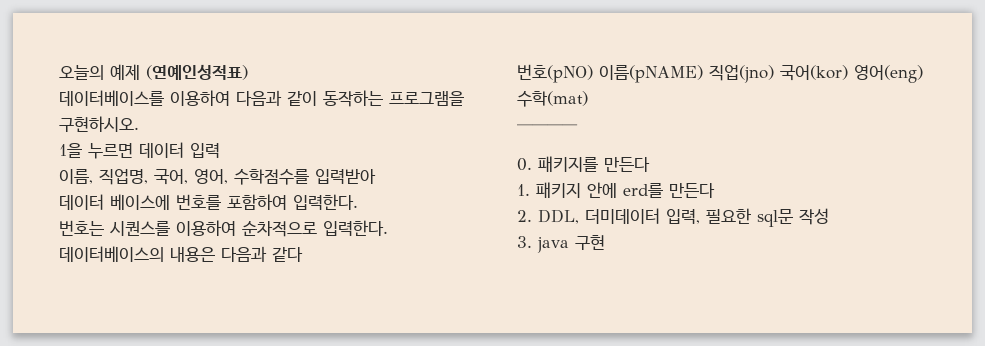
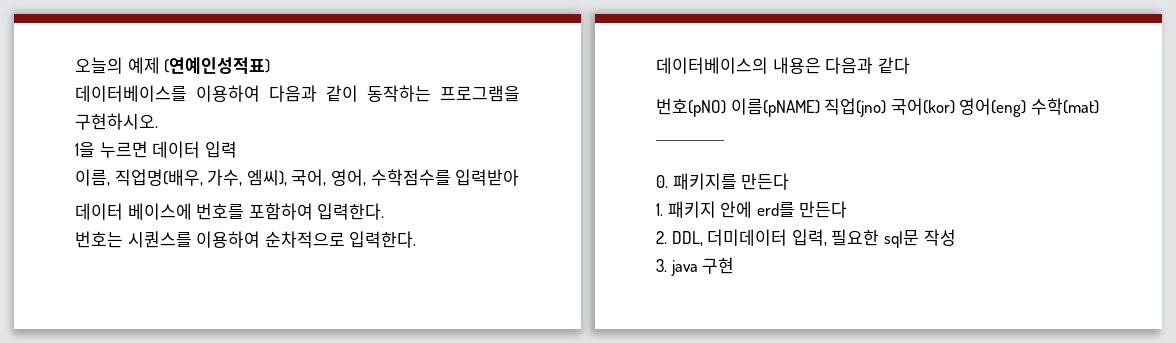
- 이름, 직업명, 국어, 영어, 수학점수를 입력받아
+ 이름, 직업명(배우, 가수, 엠씨), 국어, 영어, 수학점수를 입력받아

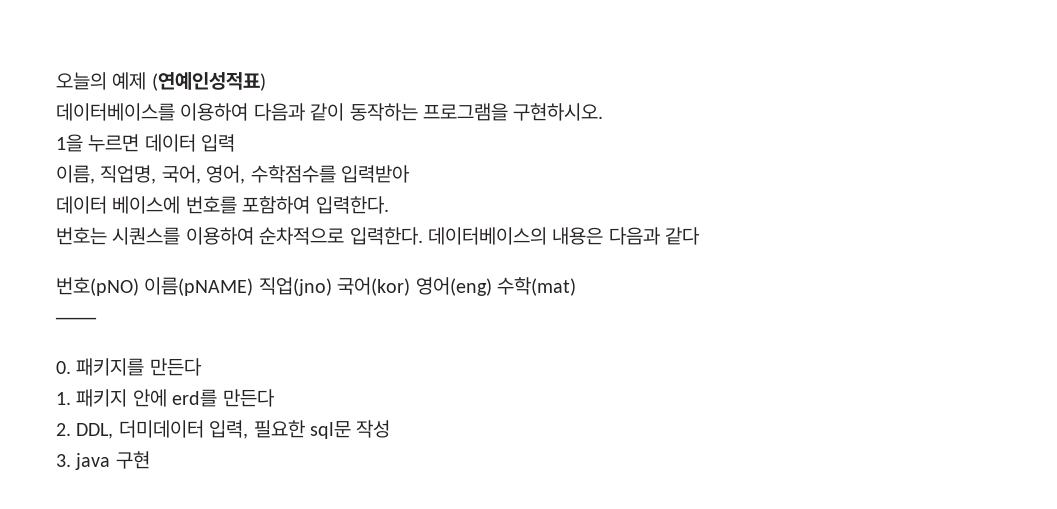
- 이름, 직업명(배우, 가수, 엠씨), 국어, 영어, 수학점수를 입력받아
+ 이름, 직업명, 국어, 영어, 수학점수를 입력받아

